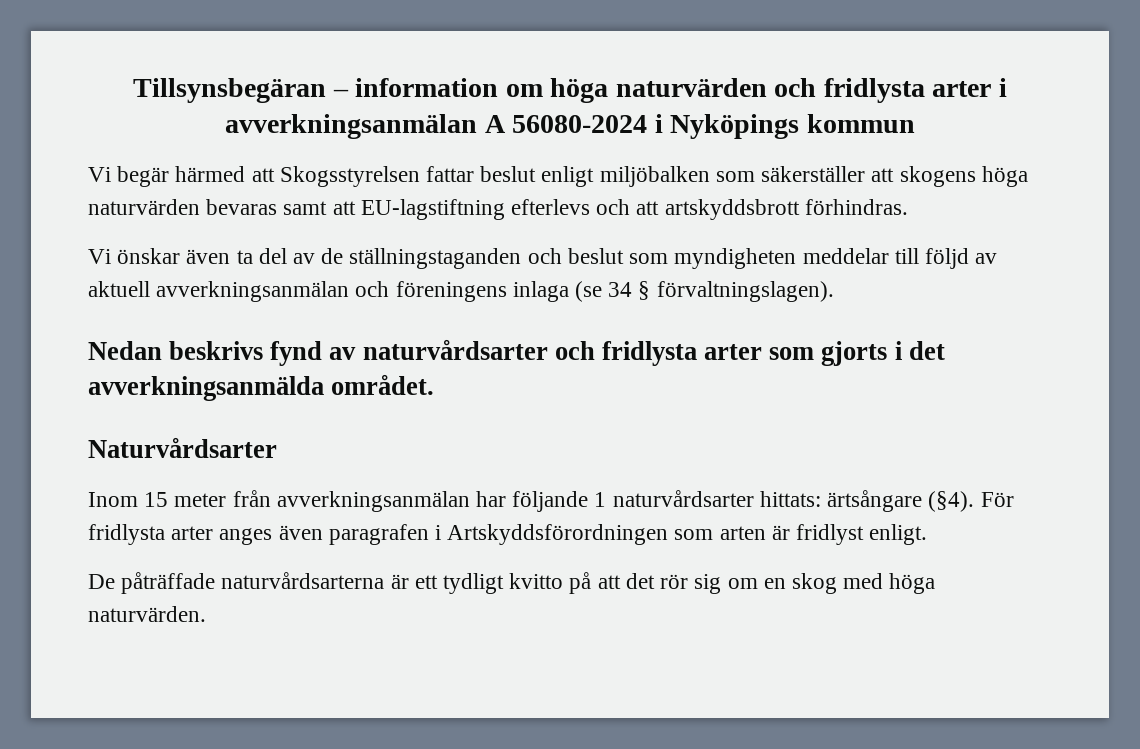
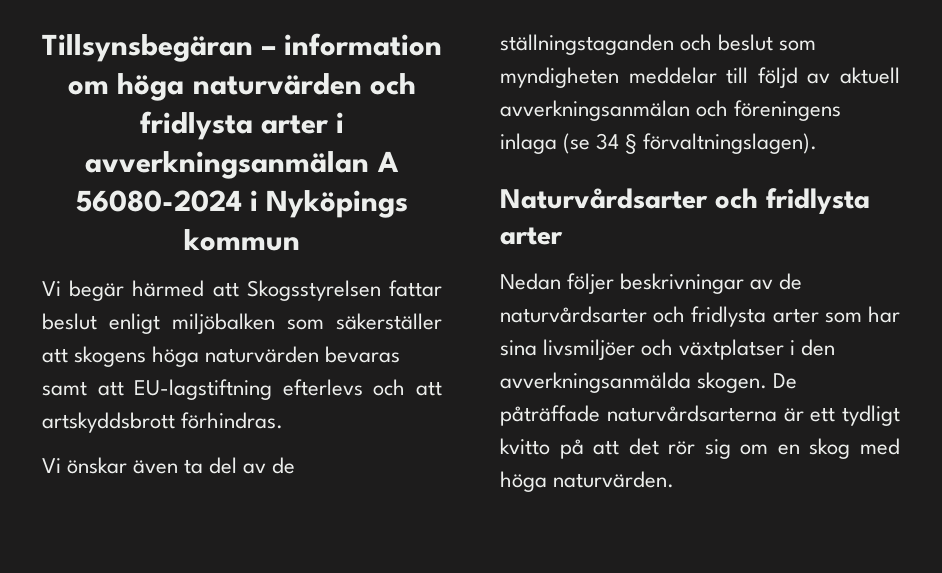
- Nedan beskrivs fynd av naturvårdsarter och fridlysta arter som gjorts i det avverkningsanmälda området.
- Naturvårdsarter
- Inom 15 meter från avverkningsanmälan har följande 1 naturvårdsarter hittats: ärtsångare (§4). För fridlysta arter anges även paragrafen i Artskyddsförordningen som arten är fridlyst enligt.
- De påträffade naturvårdsarterna är ett tydligt kvitto på att det rör sig om en skog med höga naturvärden.
+ Naturvårdsarter och fridlysta arter
+ Nedan följer beskrivningar av de naturvårdsarter och fridlysta arter som har sina livsmiljöer och växtplatser i den avverkningsanmälda skogen. De påträffade naturvårdsarterna är ett tydligt kvitto på att det rör sig om en skog med höga naturvärden.

